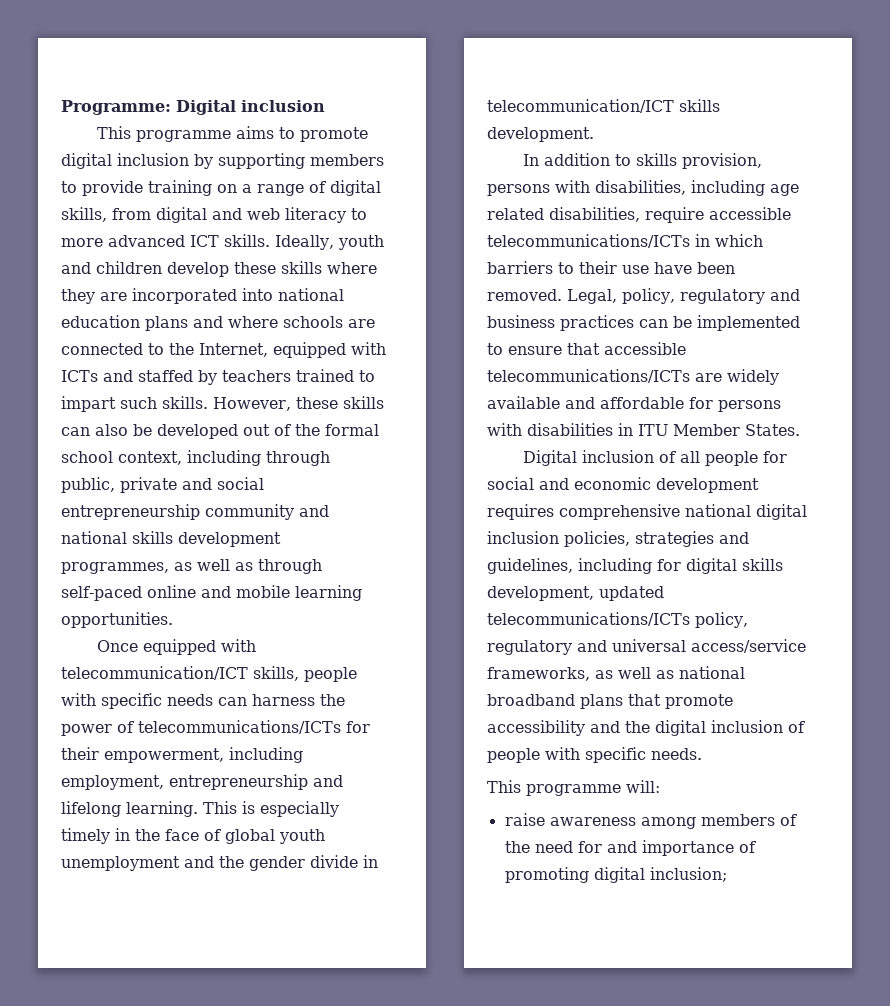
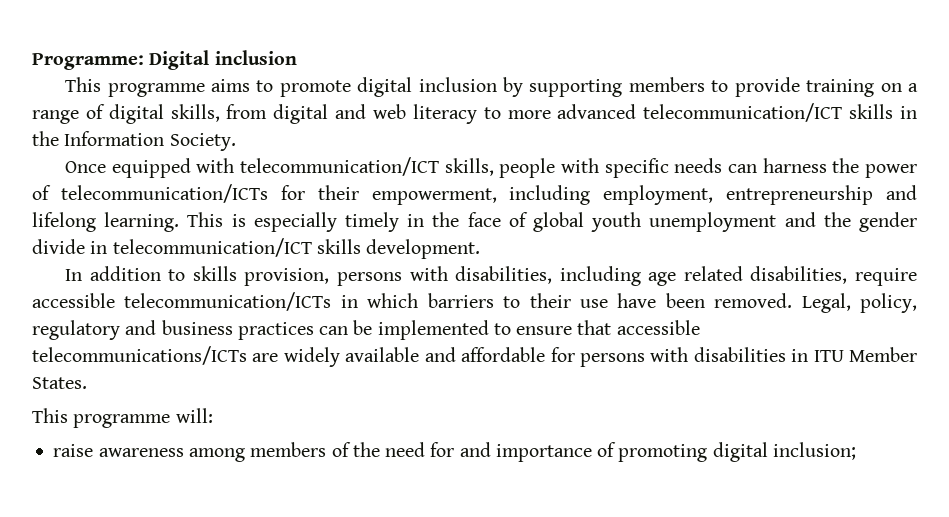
- This programme aims to promote digital inclusion by supporting members to provide training on a range of digital skills, from digital and web literacy to more advanced ICT skills. Ideally, youth and children develop these skills where they are incorporated into national education plans and where schools are connected to the Internet, equipped with ICTs and staffed by teachers trained to impart such skills. However, these skills can also be developed out of the formal school context, including through public, private and social entrepreneurship community and national skills development programmes, as well as through self-paced online and mobile learning opportunities.
+ This programme aims to promote digital inclusion by supporting members to provide training on a range of digital skills, from digital and web literacy to more advanced telecommunication/ICT skills in the Information Society.
- Once equipped with telecommunication/ICT skills, people with specific needs can harness the power of telecommunications/ICTs for their empowerment, including employment, entrepreneurship and lifelong learning.
+ Once equipped with telecommunication/ICT skills, people with specific needs can harness the power of telecommunication/ICTs for their empowerment, including employment, entrepreneurship and lifelong learning.
- In addition to skills provision, persons with disabilities, including age related disabilities, require accessible telecommunications/ICTs in which barriers to their use have been removed.
+ In addition to skills provision, persons with disabilities, including age related disabilities, require accessible telecommunication/ICTs in which barriers to their use have been removed.
- Digital inclusion of all people for social and economic development requires comprehensive national digital inclusion policies, strategies and guidelines, including for digital skills development, updated telecommunications/ICTs policy, regulatory and universal access/service frameworks, as well as national broadband plans that promote accessibility and the digital inclusion of people with specific needs.

